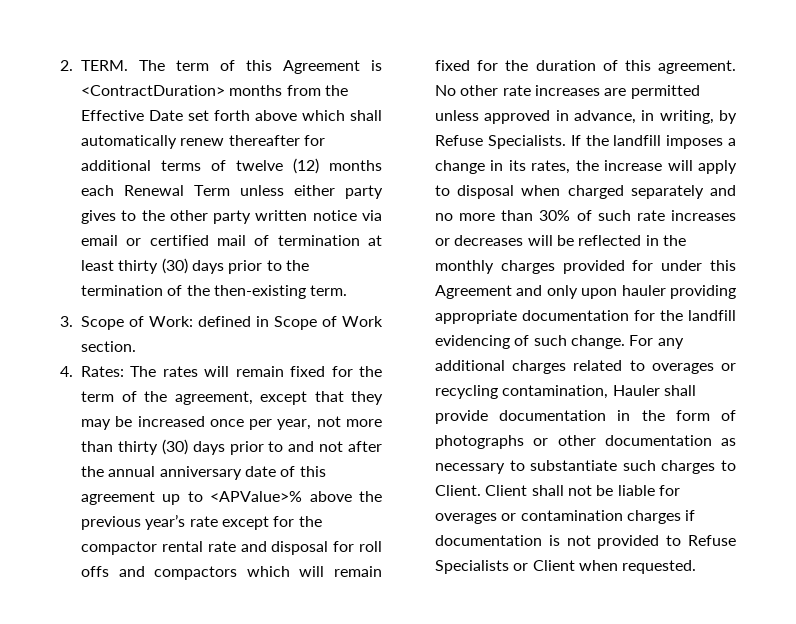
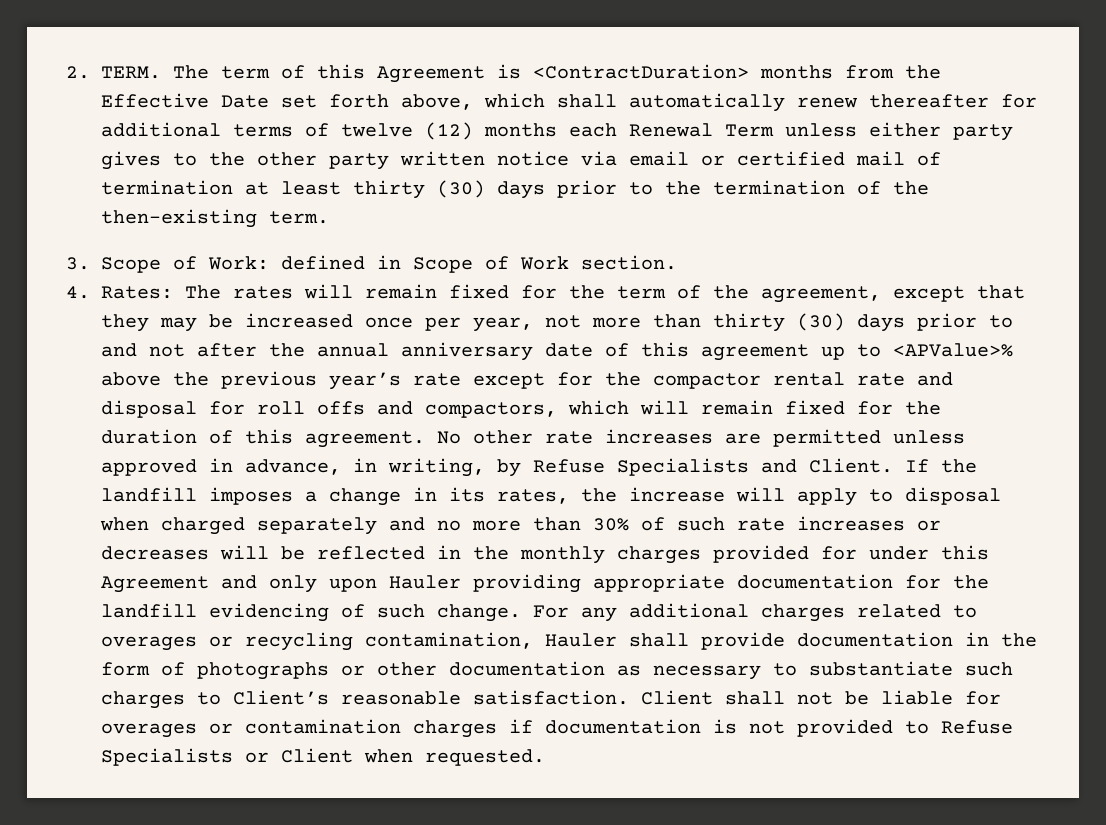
- The term of this Agreement is <ContractDuration> months from the Effective Date set forth above which shall automatically renew thereafter for additional terms of twelve (12) months each Renewal Term unless either party gives to the other party written notice via email or certified mail of termination at least thirty (30) days prior to the termination of the then-existing term.
+ The term of this Agreement is <ContractDuration> months from the Effective Date set forth above, which shall automatically renew thereafter for additional terms of twelve (12) months each Renewal Term unless either party gives to the other party written notice via email or certified mail of termination at least thirty (30) days prior to the termination of the then-existing term.
- The rates will remain fixed for the term of the agreement, except that they may be increased once per year, not more than thirty (30) days prior to and not after the annual anniversary date of this agreement up to <APValue>% above the previous year’s rate except for the compactor rental rate and disposal for roll offs and compactors which will remain fixed for the duration of this agreement.
+ The rates will remain fixed for the term of the agreement, except that they may be increased once per year, not more than thirty (30) days prior to and not after the annual anniversary date of this agreement up to <APValue>% above the previous year’s rate except for the compactor rental rate and disposal for roll offs and compactors, which will remain fixed for the duration of this agreement.
- No other rate increases are permitted unless approved in advance, in writing, by Refuse Specialists.
+ No other rate increases are permitted unless approved in advance, in writing, by Refuse Specialists and Client.
- If the landfill imposes a change in its rates, the increase will apply to disposal when charged separately and no more than 30% of such rate increases or decreases will be reflected in the monthly charges provided for under this Agreement and only upon hauler providing appropriate documentation for the landfill evidencing of such change.
+ If the landfill imposes a change in its rates, the increase will apply to disposal when charged separately and no more than 30% of such rate increases or decreases will be reflected in the monthly charges provided for under this Agreement and only upon Hauler providing appropriate documentation for the landfill evidencing of such change.
- For any additional charges related to overages or recycling contamination, Hauler shall provide documentation in the form of photographs or other documentation as necessary to substantiate such charges to Client.
+ For any additional charges related to overages or recycling contamination, Hauler shall provide documentation in the form of photographs or other documentation as necessary to substantiate such charges to Client’s reasonable satisfaction.

